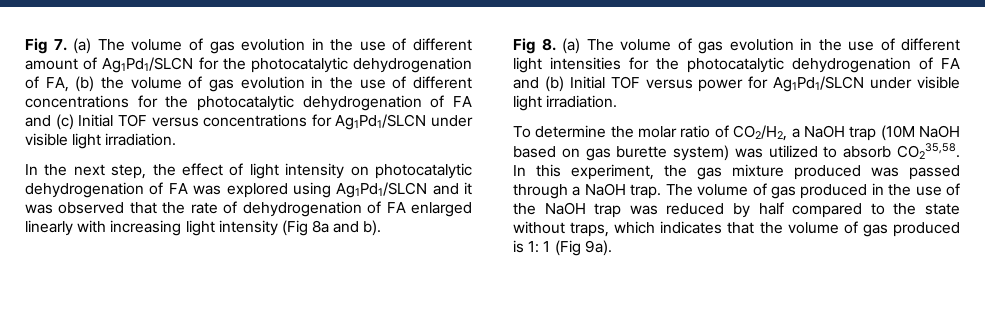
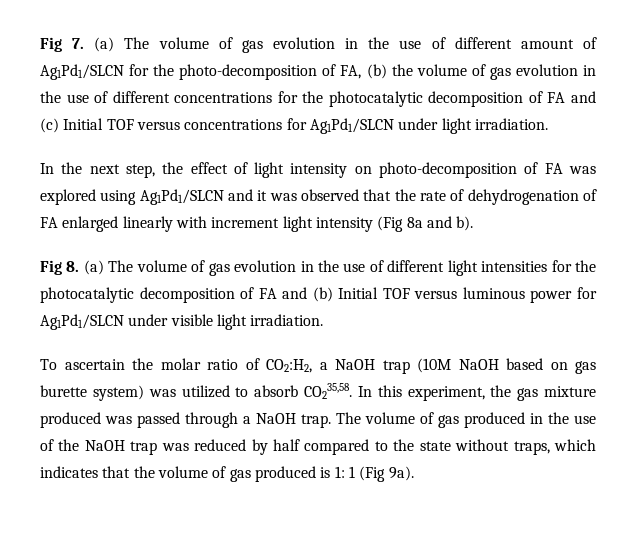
- Fig 7. (a) The volume of gas evolution in the use of different amount of Ag1Pd1/SLCN for the photocatalytic dehydrogenation of FA, (b) the volume of gas evolution in the use of different concentrations for the photocatalytic dehydrogenation of FA and (c) Initial TOF versus concentrations for Ag1Pd1/SLCN under visible light irradiation.
+ Fig 7. (a) The volume of gas evolution in the use of different amount of Ag1Pd1/SLCN for the photo-decomposition of FA, (b) the volume of gas evolution in the use of different concentrations for the photocatalytic decomposition of FA and (c) Initial TOF versus concentrations for Ag1Pd1/SLCN under light irradiation.
- In the next step, the effect of light intensity on photocatalytic dehydrogenation of FA was explored using Ag1Pd1/SLCN and it was observed that the rate of dehydrogenation of FA enlarged linearly with increasing light intensity (Fig 8a and b).
+ In the next step, the effect of light intensity on photo-decomposition of FA was explored using Ag1Pd1/SLCN and it was observed that the rate of dehydrogenation of FA enlarged linearly with increment light intensity (Fig 8a and b).
- Fig 8. (a) The volume of gas evolution in the use of different light intensities for the photocatalytic dehydrogenation of FA and (b) Initial TOF versus power for Ag1Pd1/SLCN under visible light irradiation.
+ Fig 8. (a) The volume of gas evolution in the use of different light intensities for the photocatalytic decomposition of FA and (b) Initial TOF versus luminous power for Ag1Pd1/SLCN under visible light irradiation.
- To determine the molar ratio of CO2/H2, a NaOH trap (10M NaOH based on gas burette system) was utilized to absorb CO235,58.
+ To ascertain the molar ratio of CO2:H2, a NaOH trap (10M NaOH based on gas burette system) was utilized to absorb CO235,58.

